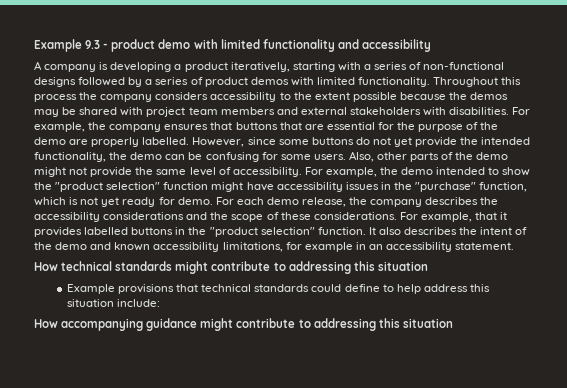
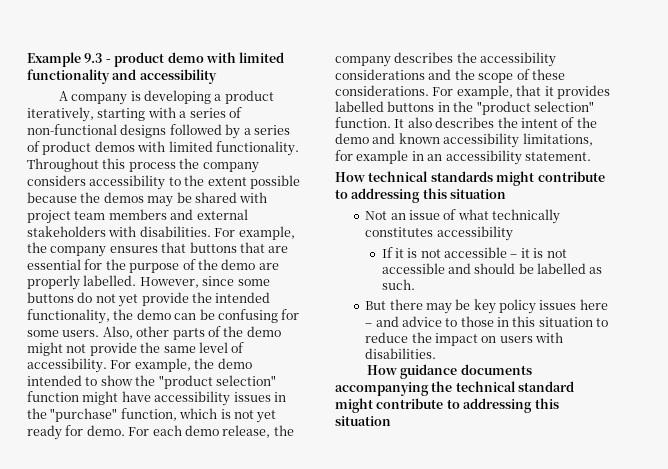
- Example provisions that technical standards could define to help address this situation include:
- How accompanying guidance might contribute to addressing this situation
+ Not an issue of what technically constitutes accessibility
+ If it is not accessible – it is not accessible and should be labelled as such.
+ But there may be key policy issues here – and advice to those in this situation to reduce the impact on users with disabilities.
+ How guidance documents accompanying the technical standard might contribute to addressing this situation

